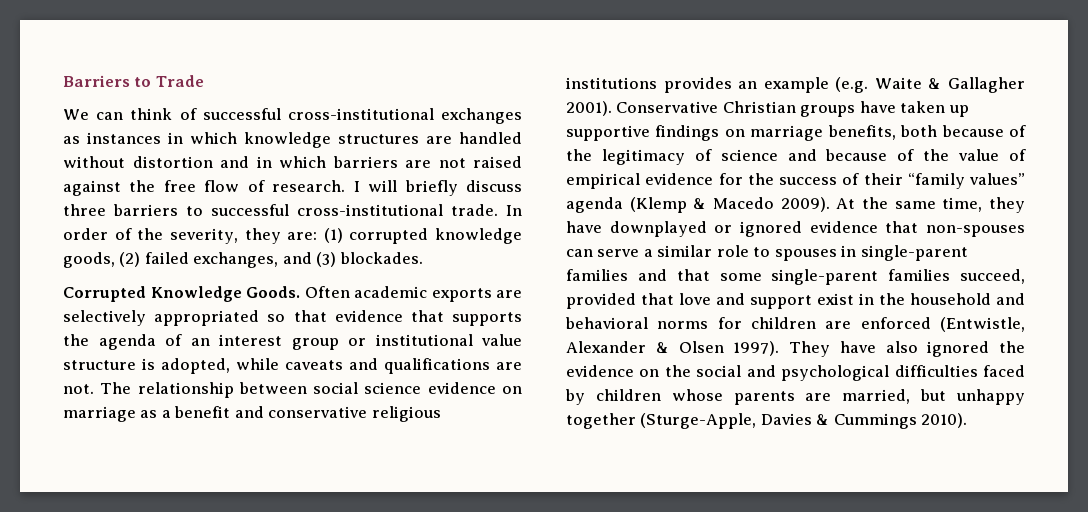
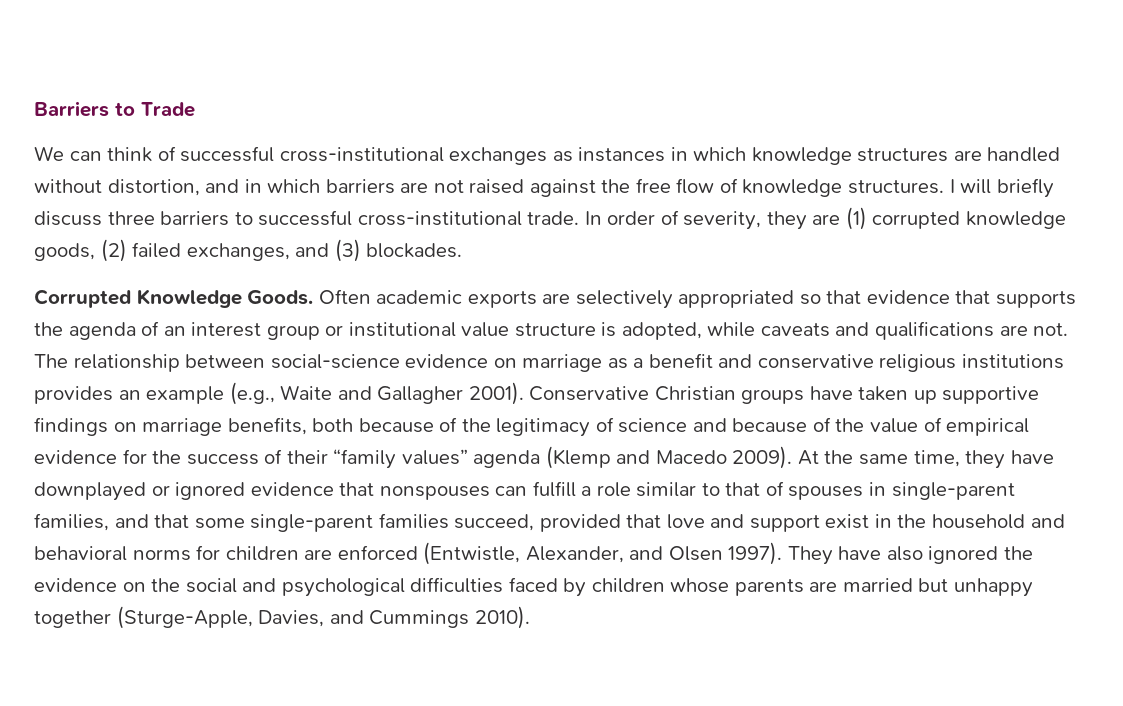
- We can think of successful cross-institutional exchanges as instances in which knowledge structures are handled without distortion and in which barriers are not raised against the free flow of research.
+ We can think of successful cross-institutional exchanges as instances in which knowledge structures are handled without distortion, and in which barriers are not raised against the free flow of knowledge structures.
- In order of the severity, they are: (1) corrupted knowledge goods, (2) failed exchanges, and (3) blockades.
+ In order of severity, they are (1) corrupted knowledge goods, (2) failed exchanges, and (3) blockades.
- The relationship between social science evidence on marriage as a benefit and conservative religious institutions provides an example (e.g. Waite & Gallagher 2001).
+ The relationship between social-science evidence on marriage as a benefit and conservative religious institutions provides an example (e.g., Waite and Gallagher 2001).
- Conservative Christian groups have taken up supportive findings on marriage benefits, both because of the legitimacy of science and because of the value of empirical evidence for the success of their “family values” agenda (Klemp & Macedo 2009).
+ Conservative Christian groups have taken up supportive findings on marriage benefits, both because of the legitimacy of science and because of the value of empirical evidence for the success of their “family values” agenda (Klemp and Macedo 2009).
- At the same time, they have downplayed or ignored evidence that non-spouses can serve a similar role to spouses in single-parent families and that some single-parent families succeed, provided that love and support exist in the household and behavioral norms for children are enforced (Entwistle, Alexander & Olsen 1997).
+ At the same time, they have downplayed or ignored evidence that nonspouses can fulfill a role similar to that of spouses in single-parent families, and that some single-parent families succeed, provided that love and support exist in the household and behavioral norms for children are enforced (Entwistle, Alexander, and Olsen 1997).
- They have also ignored the evidence on the social and psychological difficulties faced by children whose parents are married, but unhappy together (Sturge-Apple, Davies & Cummings 2010).
+ They have also ignored the evidence on the social and psychological difficulties faced by children whose parents are married but unhappy together (Sturge-Apple, Davies, and Cummings 2010).

